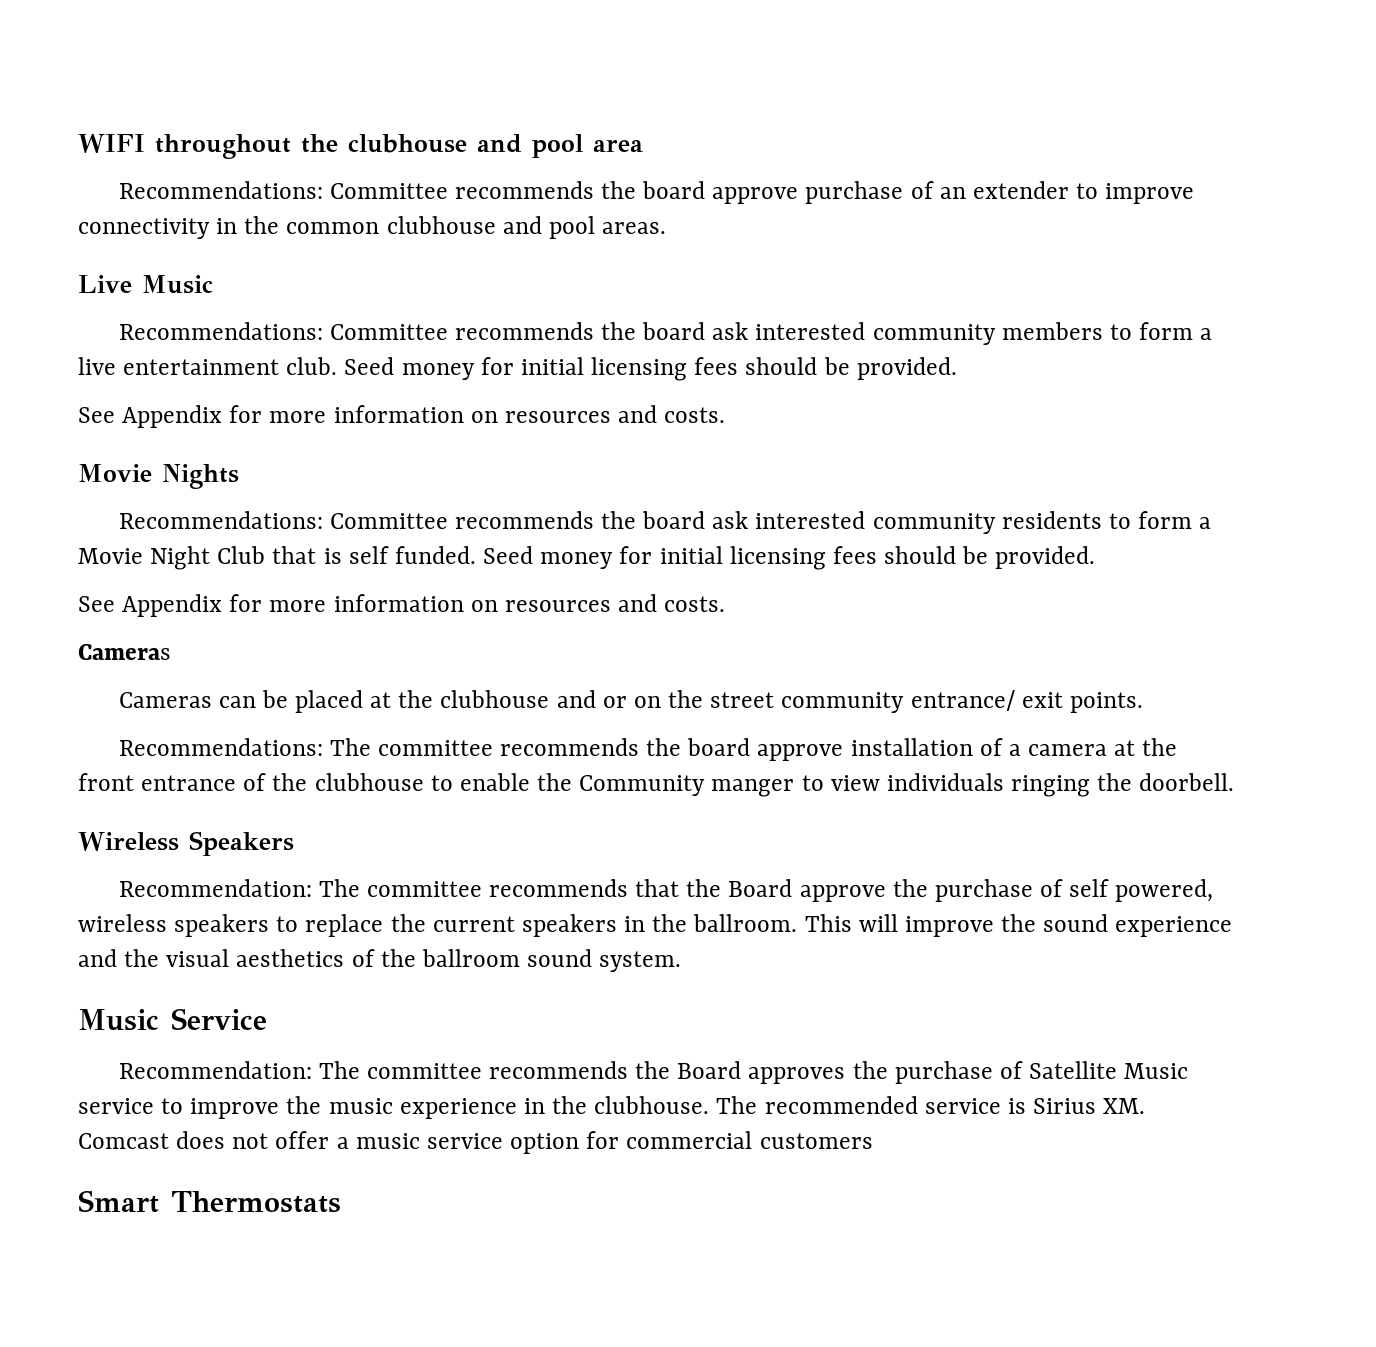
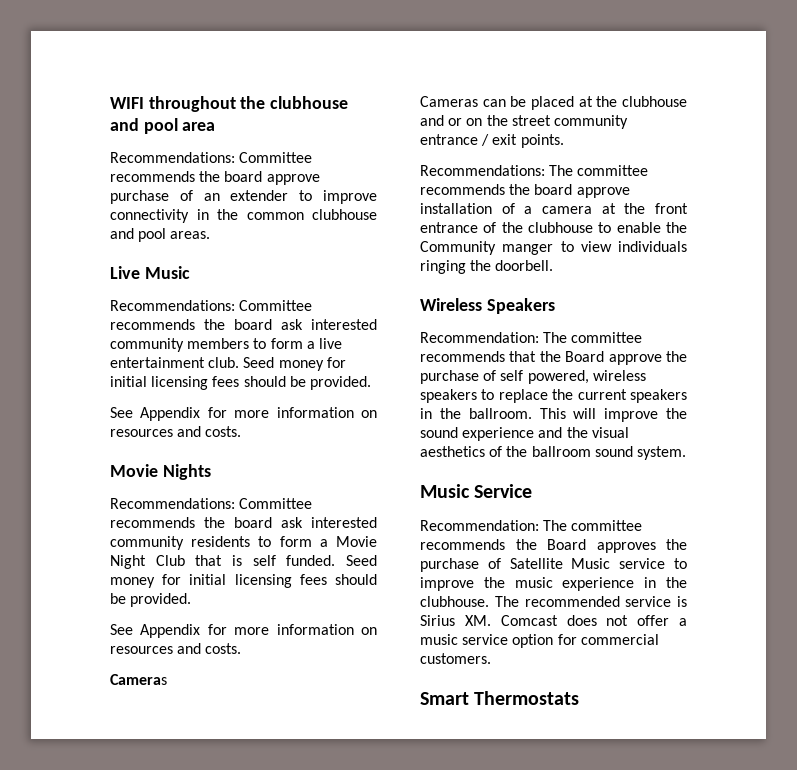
- Cameras can be placed at the clubhouse and or on the street community entrance/ exit points.
+ Cameras can be placed at the clubhouse and or on the street community entrance / exit points.
- The recommended service is Sirius XM. Comcast does not offer a music service option for commercial customers
+ The recommended service is Sirius XM. Comcast does not offer a music service option for commercial customers.

